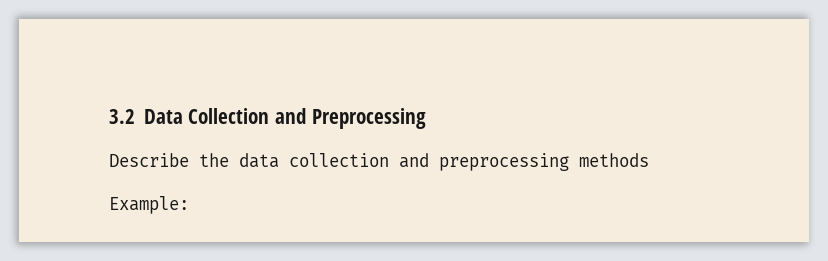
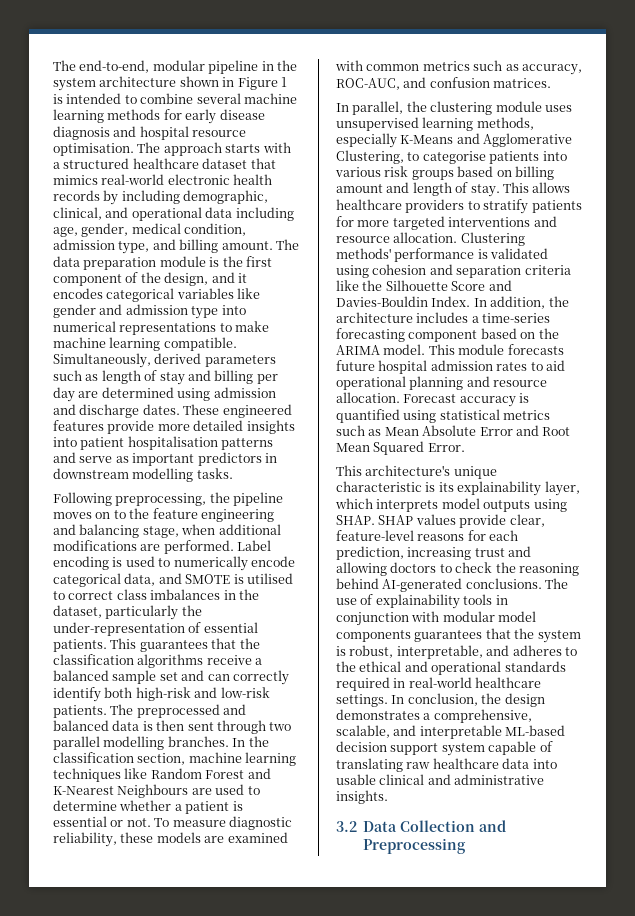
+ The end-to-end, modular pipeline in the system architecture shown in Figure 1 is intended to combine several machine learning methods for early disease diagnosis and hospital resource optimisation. The approach starts with a structured healthcare dataset that mimics real-world electronic health records by including demographic, clinical, and operational data including age, gender, medical condition, admission type, and billing amount. The data preparation module is the first component of the design, and it encodes categorical variables like gender and admission type into numerical representations to make machine learning compatible. Simultaneously, derived parameters such as length of stay and billing per day are determined using admission and discharge dates. These engineered features provide more detailed insights into patient hospitalisation patterns and serve as important predictors in downstream modelling tasks.
+ Following preprocessing, the pipeline moves on to the feature engineering and balancing stage, when additional modifications are performed. Label encoding is used to numerically encode categorical data, and SMOTE is utilised to correct class imbalances in the dataset, particularly the under-representation of essential patients. This guarantees that the classification algorithms receive a balanced sample set and can correctly identify both high-risk and low-risk patients. The preprocessed and balanced data is then sent through two parallel modelling branches. In the classification section, machine learning techniques like Random Forest and K-Nearest Neighbours are used to determine whether a patient is essential or not. To measure diagnostic reliability, these models are examined with common metrics such as accuracy, ROC-AUC, and confusion matrices.
+ In parallel, the clustering module uses unsupervised learning methods, especially K-Means and Agglomerative Clustering, to categorise patients into various risk groups based on billing amount and length of stay. This allows healthcare providers to stratify patients for more targeted interventions and resource allocation. Clustering methods' performance is validated using cohesion and separation criteria like the Silhouette Score and Davies-Bouldin Index. In addition, the architecture includes a time-series forecasting component based on the ARIMA model. This module forecasts future hospital admission rates to aid operational planning and resource allocation. Forecast accuracy is quantified using statistical metrics such as Mean Absolute Error and Root Mean Squared Error.
+ This architecture's unique characteristic is its explainability layer, which interprets model outputs using SHAP. SHAP values provide clear, feature-level reasons for each prediction, increasing trust and allowing doctors to check the reasoning behind AI-generated conclusions. The use of explainability tools in conjunction with modular model components guarantees that the system is robust, interpretable, and adheres to the ethical and operational standards required in real-world healthcare settings. In conclusion, the design demonstrates a comprehensive, scalable, and interpretable ML-based decision support system capable of translating raw healthcare data into usable clinical and administrative insights.
- Describe the data collection and preprocessing methods
- Example:

